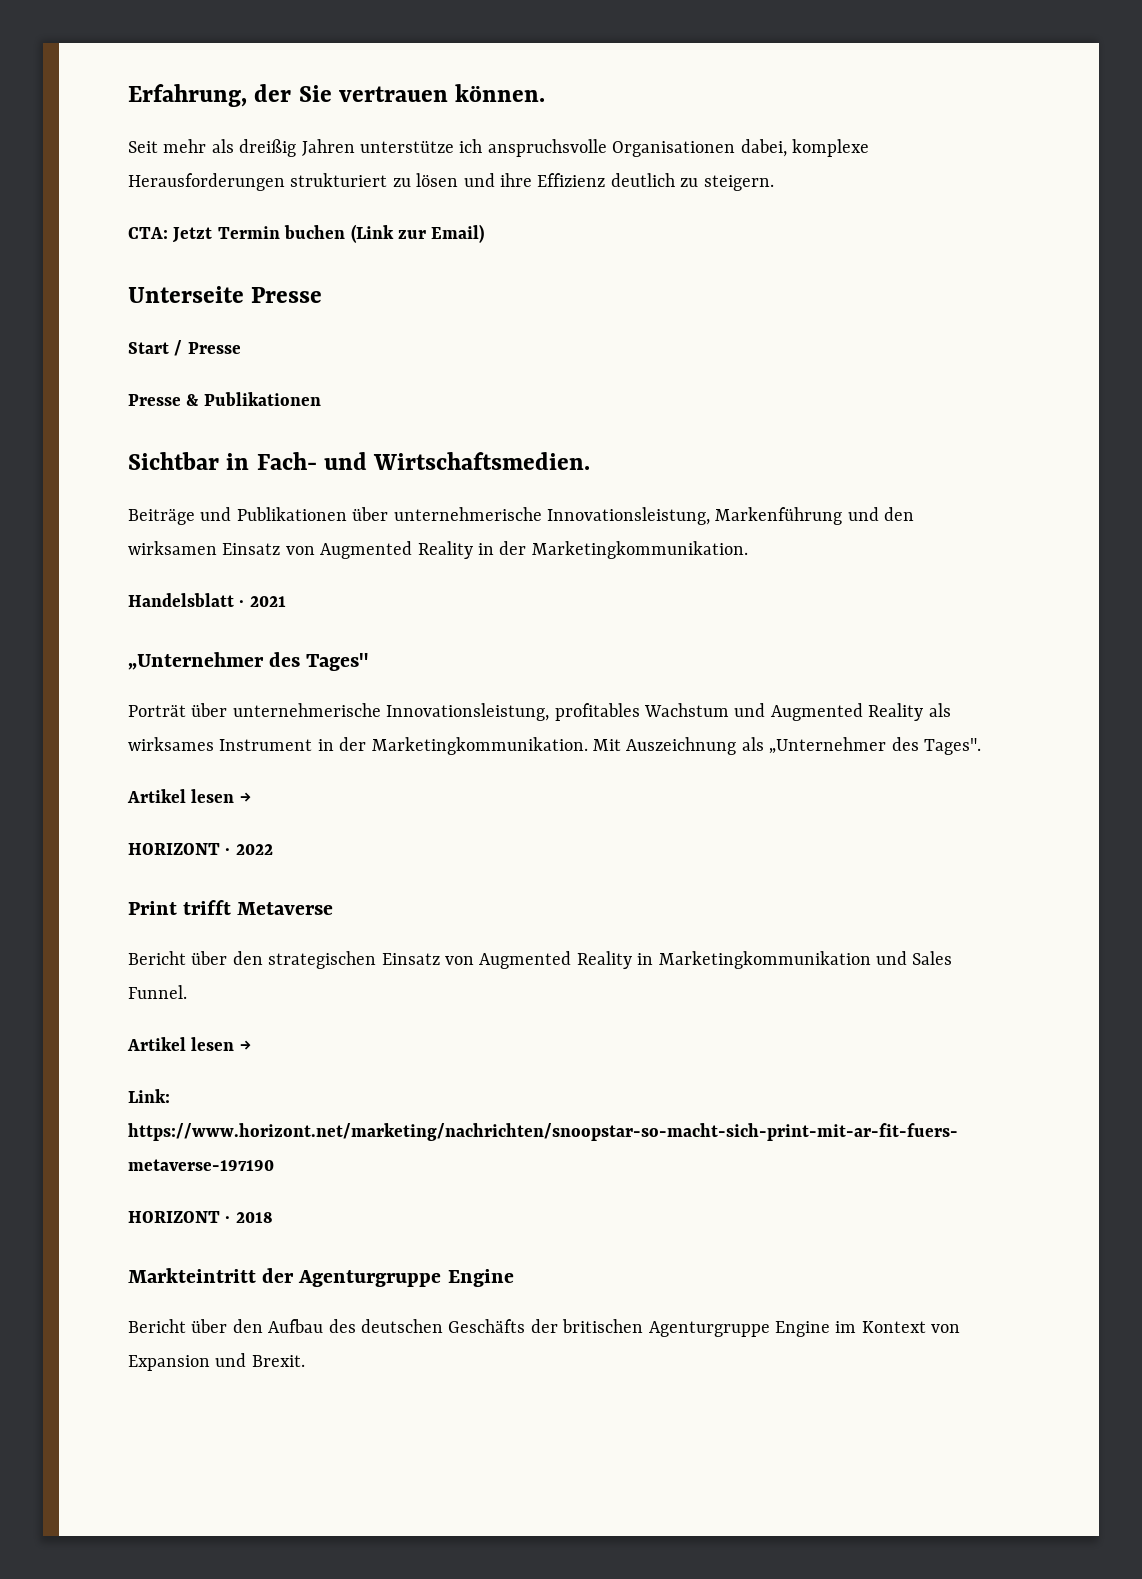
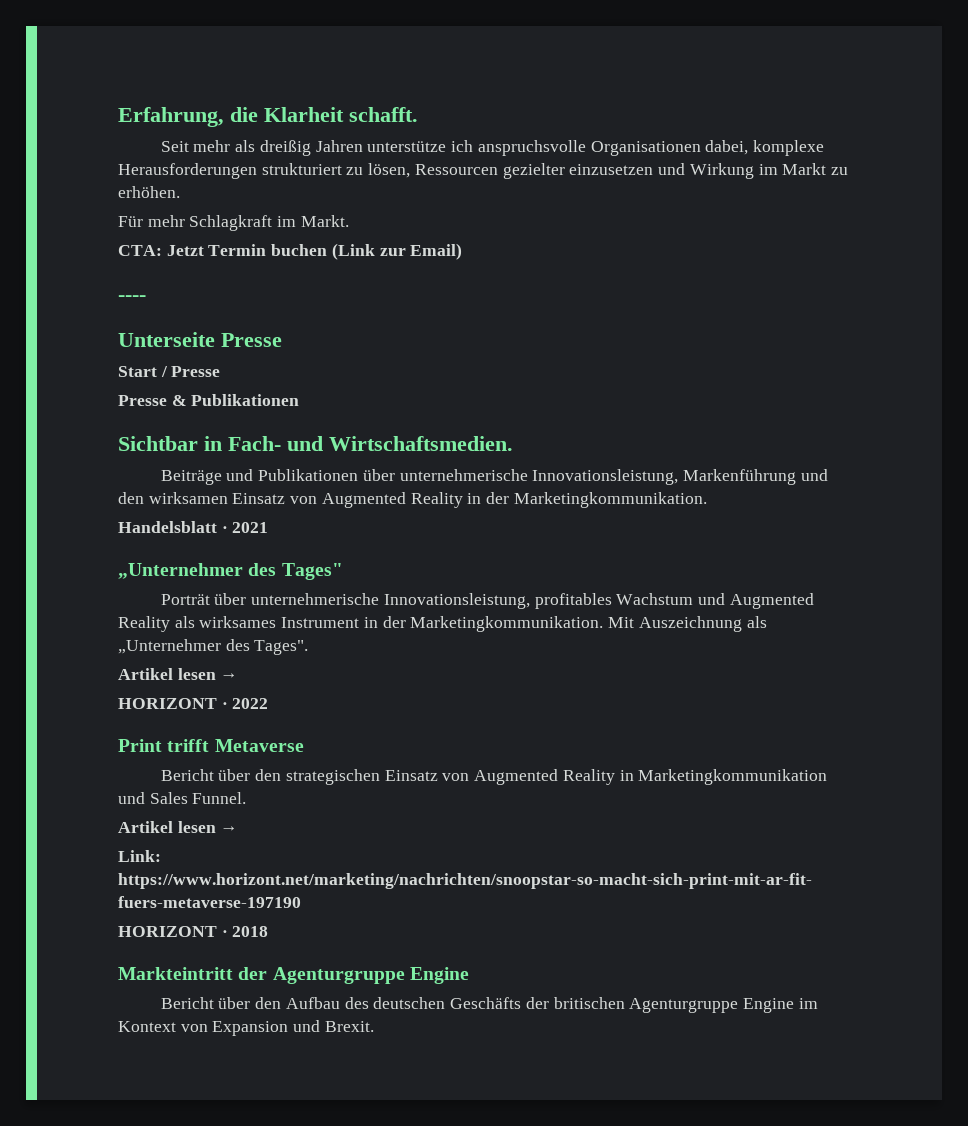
- Erfahrung, der Sie vertrauen können.
+ Erfahrung, die Klarheit schafft.
- Seit mehr als dreißig Jahren unterstütze ich anspruchsvolle Organisationen dabei, komplexe Herausforderungen strukturiert zu lösen und ihre Effizienz deutlich zu steigern.
+ Seit mehr als dreißig Jahren unterstütze ich anspruchsvolle Organisationen dabei, komplexe Herausforderungen strukturiert zu lösen, Ressourcen gezielter einzusetzen und Wirkung im Markt zu erhöhen.
+ Für mehr Schlagkraft im Markt.
+ ----

